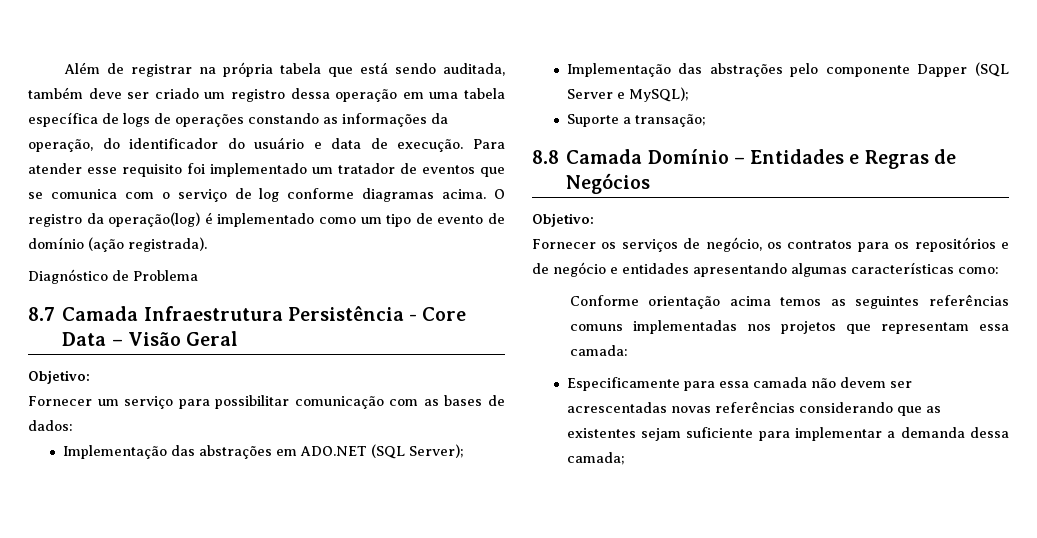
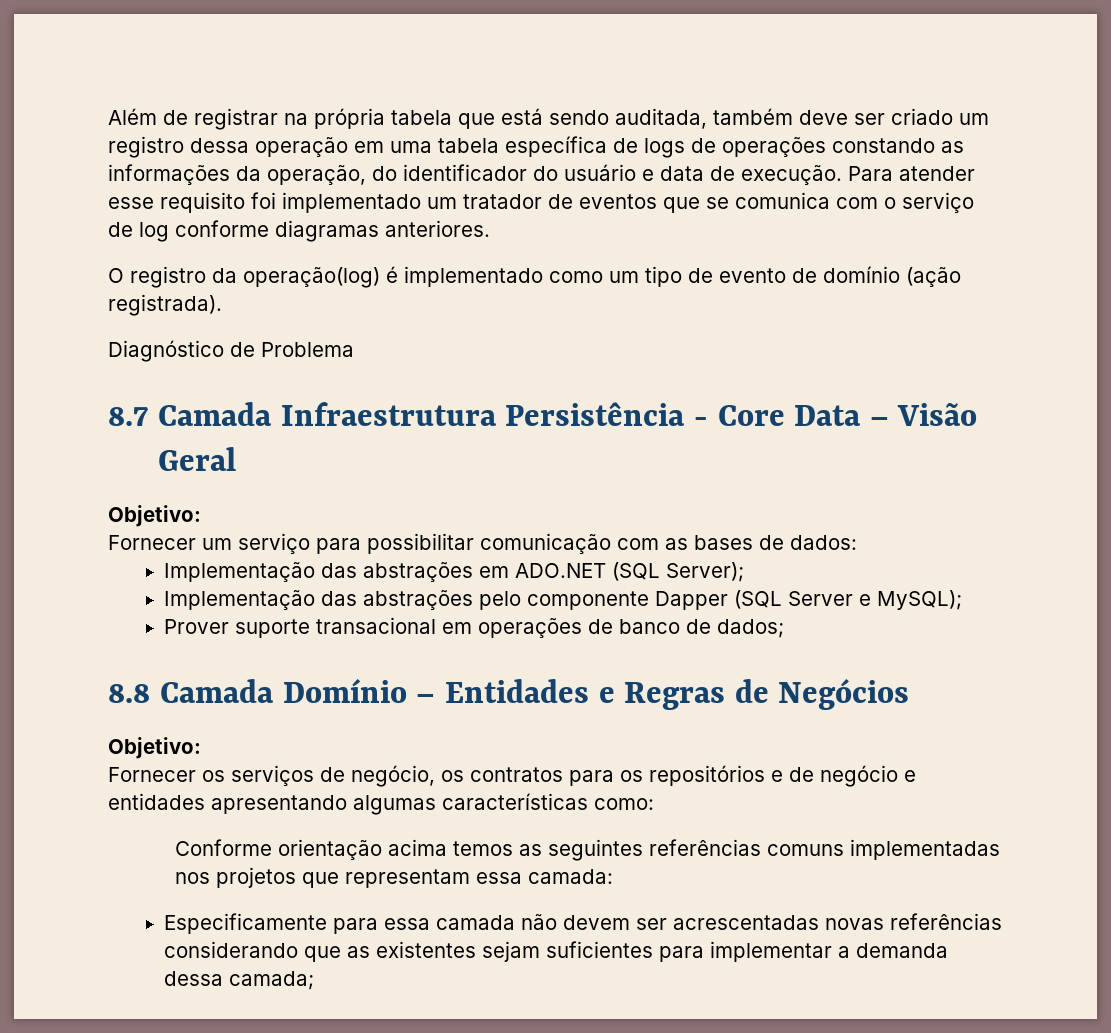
- Para atender esse requisito foi implementado um tratador de eventos que se comunica com o serviço de log conforme diagramas acima. O registro da operação(log) é implementado como um tipo de evento de domínio (ação registrada).
+ Para atender esse requisito foi implementado um tratador de eventos que se comunica com o serviço de log conforme diagramas anteriores.
+ O registro da operação(log) é implementado como um tipo de evento de domínio (ação registrada).
- Suporte a transação;
+ Prover suporte transacional em operações de banco de dados;
- Especificamente para essa camada não devem ser acrescentadas novas referências considerando que as existentes sejam suficiente para implementar a demanda dessa camada;
+ Especificamente para essa camada não devem ser acrescentadas novas referências considerando que as existentes sejam suficientes para implementar a demanda dessa camada;

